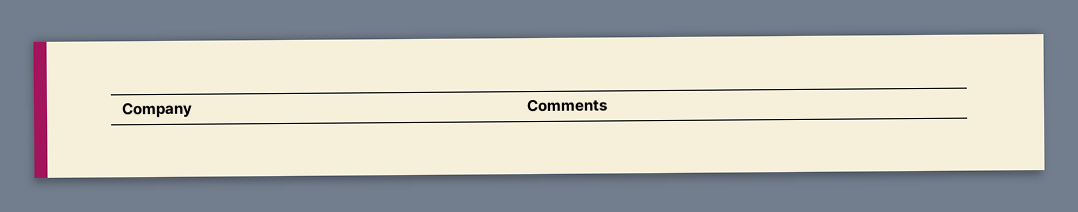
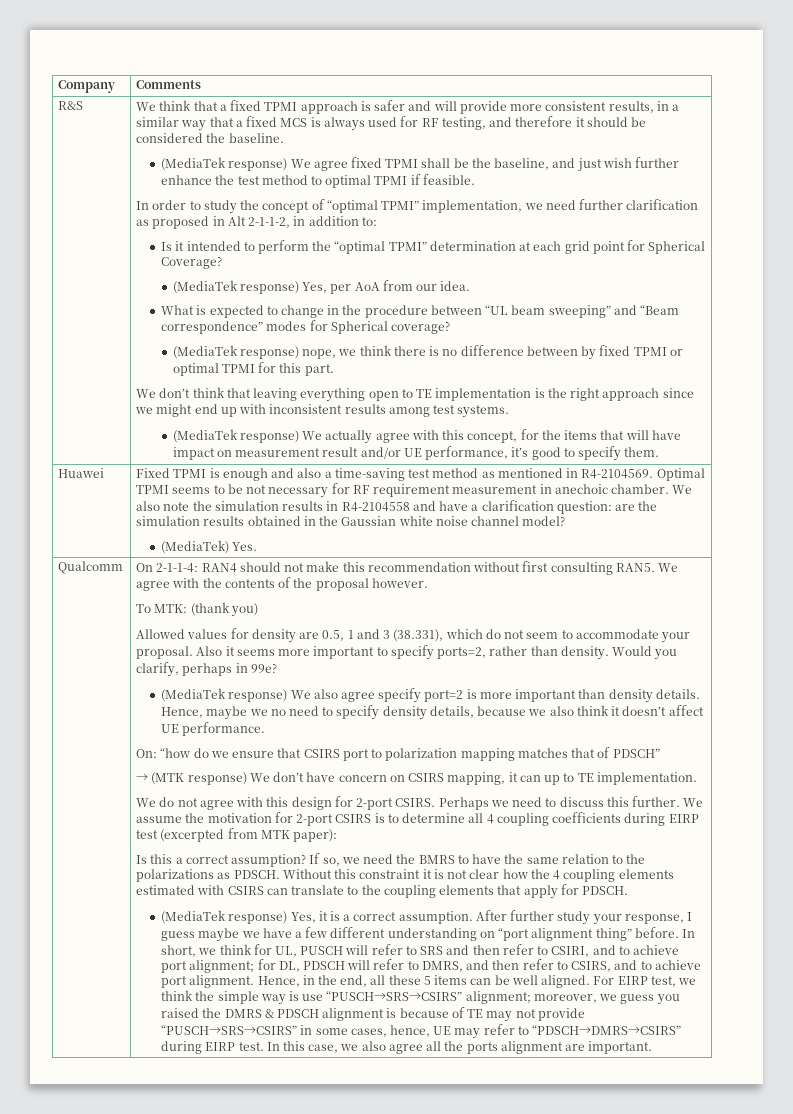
+ R&S | We think that a fixed TPMI approach is safer and will provide more consistent results, in a similar way that a fixed MCS is always used for RF testing, and therefore it should be considered the baseline.
+ (MediaTek response) We agree fixed TPMI shall be the baseline, and just wish further enhance the test method to optimal TPMI if feasible.
+ In order to study the concept of “optimal TPMI” implementation, we need further clarification as proposed in Alt 2-1-1-2, in addition to:
+ Is it intended to perform the “optimal TPMI” determination at each grid point for Spherical Coverage?
+ (MediaTek response) Yes, per AoA from our idea.
+ What is expected to change in the procedure between “UL beam sweeping” and “Beam correspondence” modes for Spherical coverage?
+ (MediaTek response) nope, we think there is no difference between by fixed TPMI or optimal TPMI for this part.
+ We don’t think that leaving everything open to TE implementation is the right approach since we might end up with inconsistent results among test systems.
+ (MediaTek response) We actually agree with this concept, for the items that will have impact on measurement result and/or UE performance, it’s good to specify them.
+ Huawei | Fixed TPMI is enough and also a time-saving test method as mentioned in R4-2104569. Optimal TPMI seems to be not necessary for RF requirement measurement in anechoic chamber. We also note the simulation results in R4-2104558 and have a clarification question: are the simulation results obtained in the Gaussian white noise channel model?
+ (MediaTek) Yes.
+ Qualcomm | On 2-1-1-4: RAN4 should not make this recommendation without first consulting RAN5. We agree with the contents of the proposal however.
+ To MTK: (thank you)
+ Allowed values for density are 0.5, 1 and 3 (38.331), which do not seem to accommodate your proposal. Also it seems more important to specify ports=2, rather than density. Would you clarify, perhaps in 99e?
+ (MediaTek response) We also agree specify port=2 is more important than density details. Hence, maybe we no need to specify density details, because we also think it doesn’t affect UE performance.
+ On: “how do we ensure that CSIRS port to polarization mapping matches that of PDSCH”
+ → (MTK response) We don’t have concern on CSIRS mapping, it can up to TE implementation.
+ We do not agree with this design for 2-port CSIRS. Perhaps we need to discuss this further. We assume the motivation for 2-port CSIRS is to determine all 4 coupling coefficients during EIRP test (excerpted from MTK paper):
+ Is this a correct assumption? If so, we need the BMRS to have the same relation to the polarizations as PDSCH. Without this constraint it is not clear how the 4 coupling elements estimated with CSIRS can translate to the coupling elements that apply for PDSCH.
+ (MediaTek response) Yes, it is a correct assumption. After further study your response, I guess maybe we have a few different understanding on “port alignment thing” before. In short, we think for UL, PUSCH will refer to SRS and then refer to CSIRI, and to achieve port alignment; for DL, PDSCH will refer to DMRS, and then refer to CSIRS, and to achieve port alignment. Hence, in the end, all these 5 items can be well aligned. For EIRP test, we think the simple way is use “PUSCH→SRS→CSIRS” alignment; moreover, we guess you raised the DMRS & PDSCH alignment is because of TE may not provide “PUSCH→SRS→CSIRS” in some cases, hence, UE may refer to “PDSCH→DMRS→CSIRS” during EIRP test. In this case, we also agree all the ports alignment are important.

